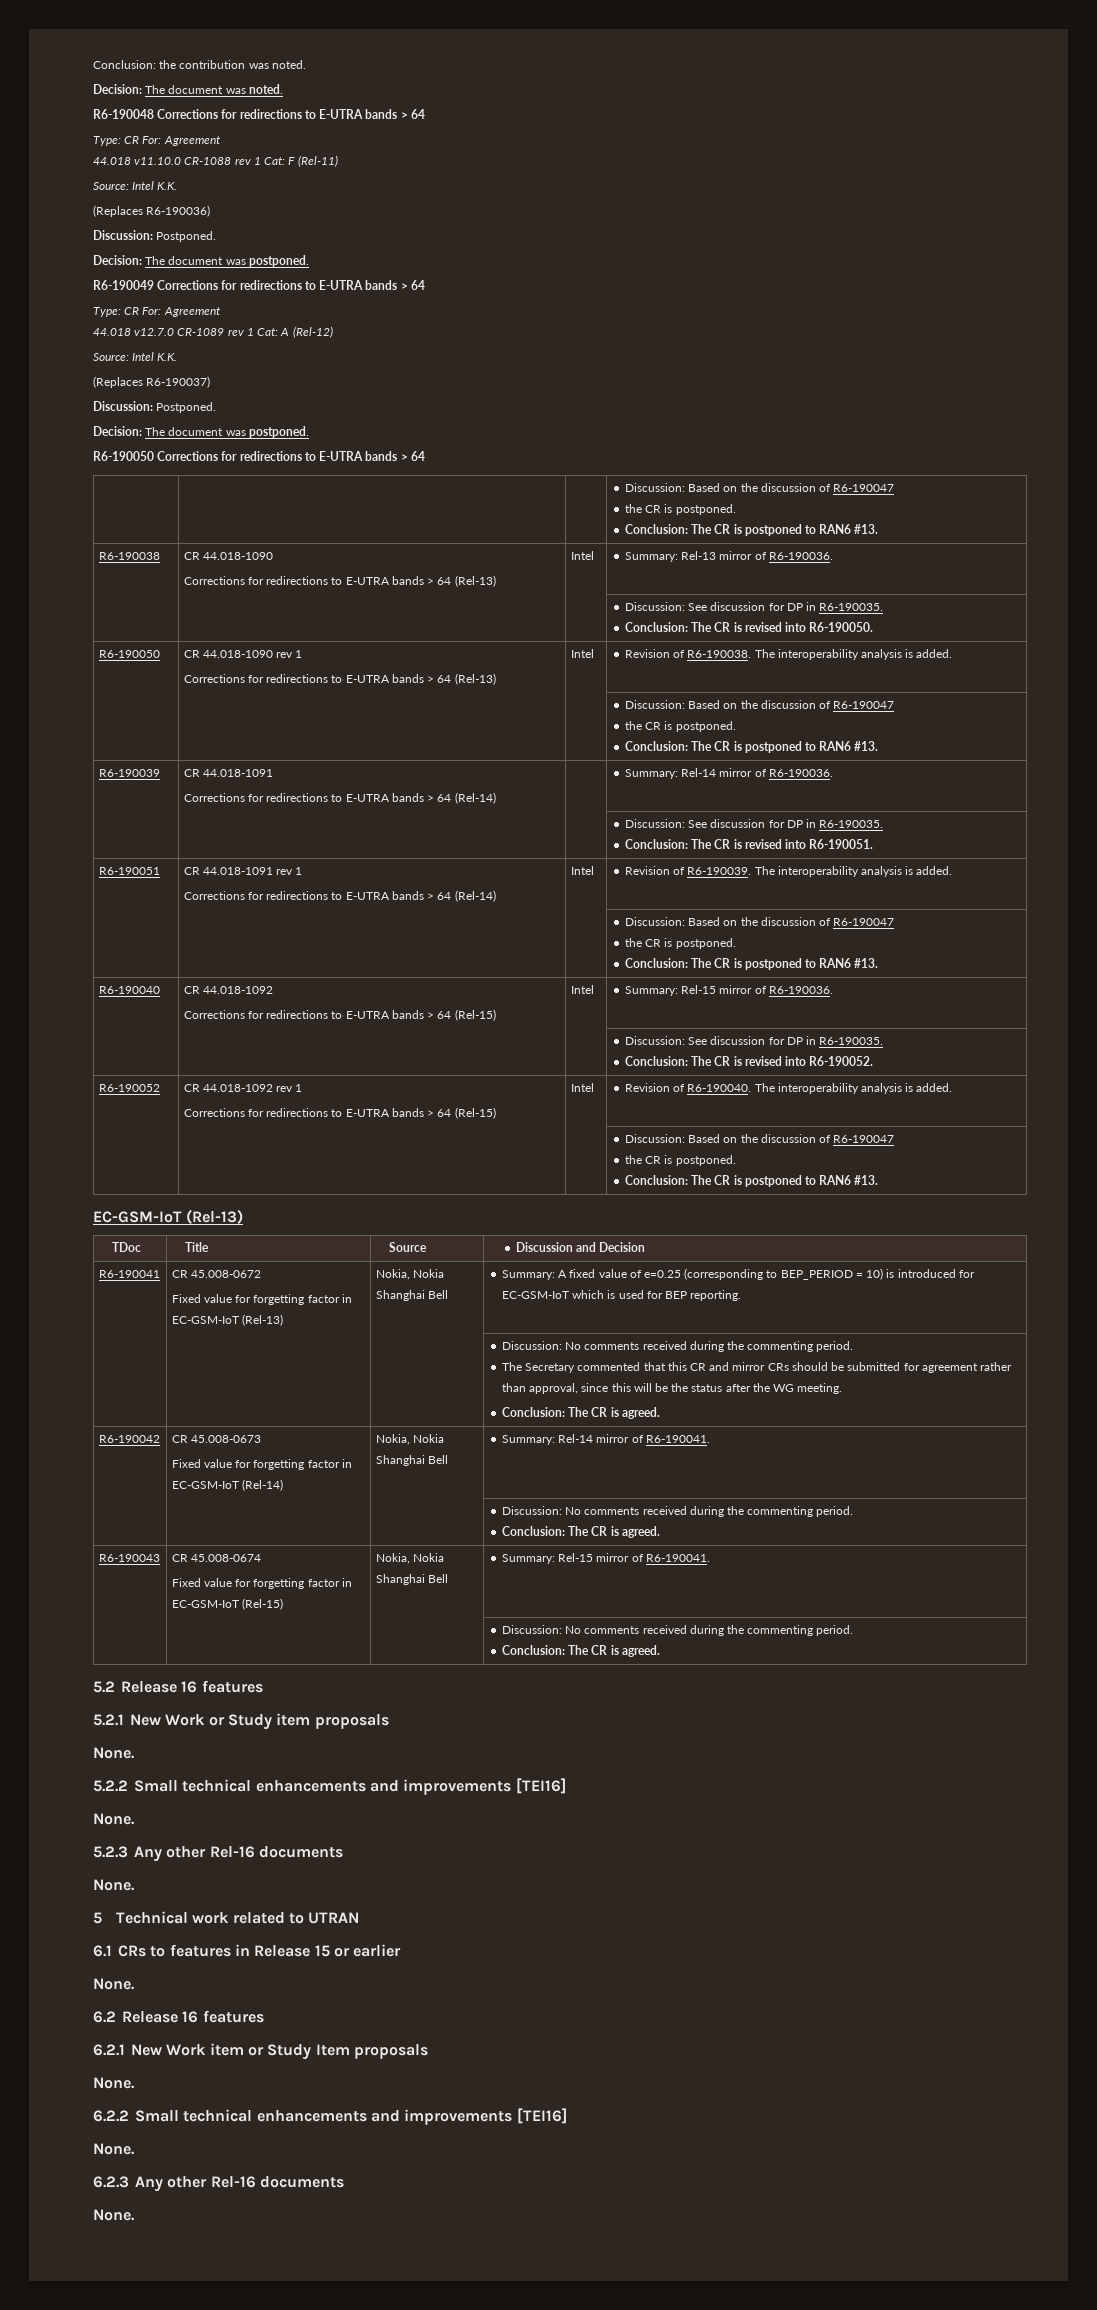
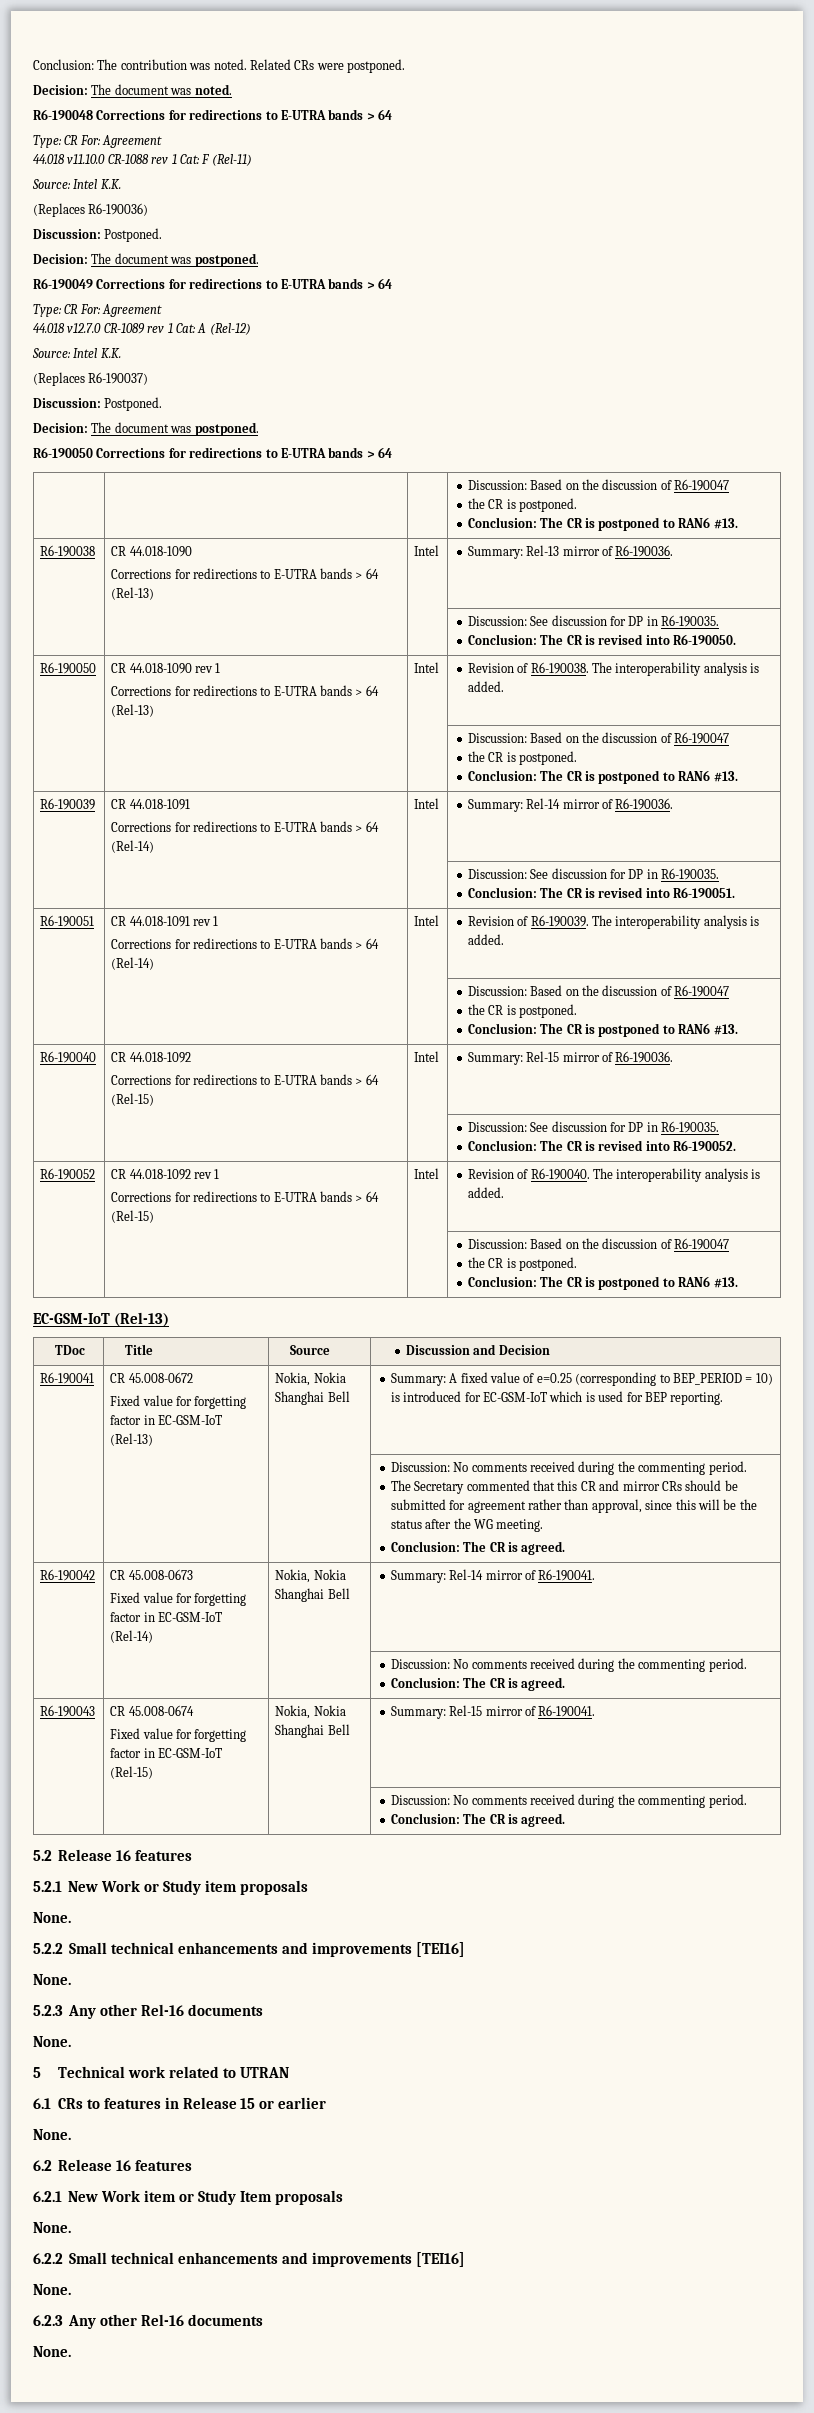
- Conclusion: the contribution was noted.
+ Conclusion: The contribution was noted. Related CRs were postponed.
  R6-190039 | CR 44.018-1091
- Corrections for redirections to E-UTRA bands > 64 (Rel-14) | | Summary: Rel-14 mirror of R6-190036.
+ Corrections for redirections to E-UTRA bands > 64 (Rel-14) | Intel | Summary: Rel-14 mirror of R6-190036.

